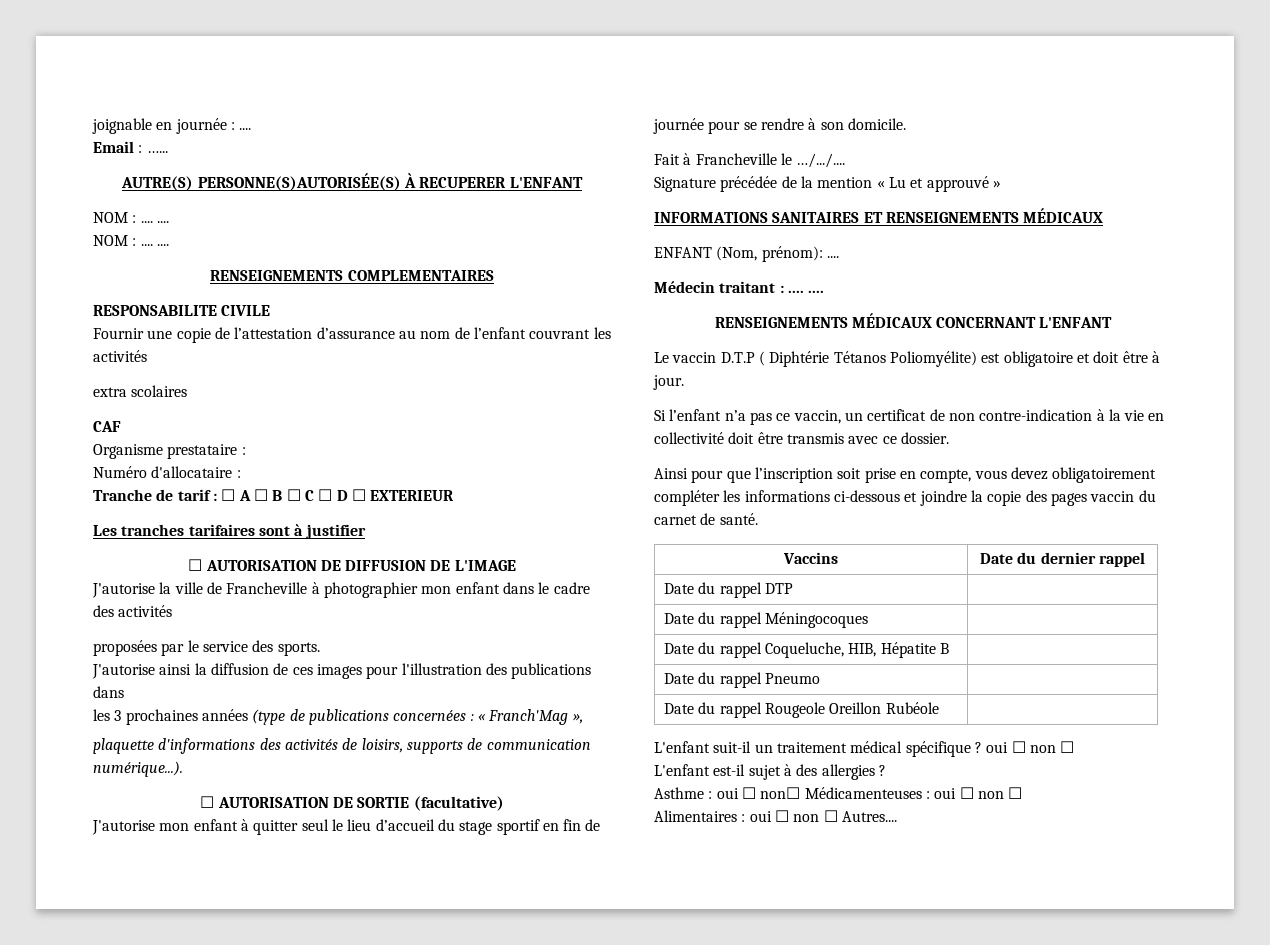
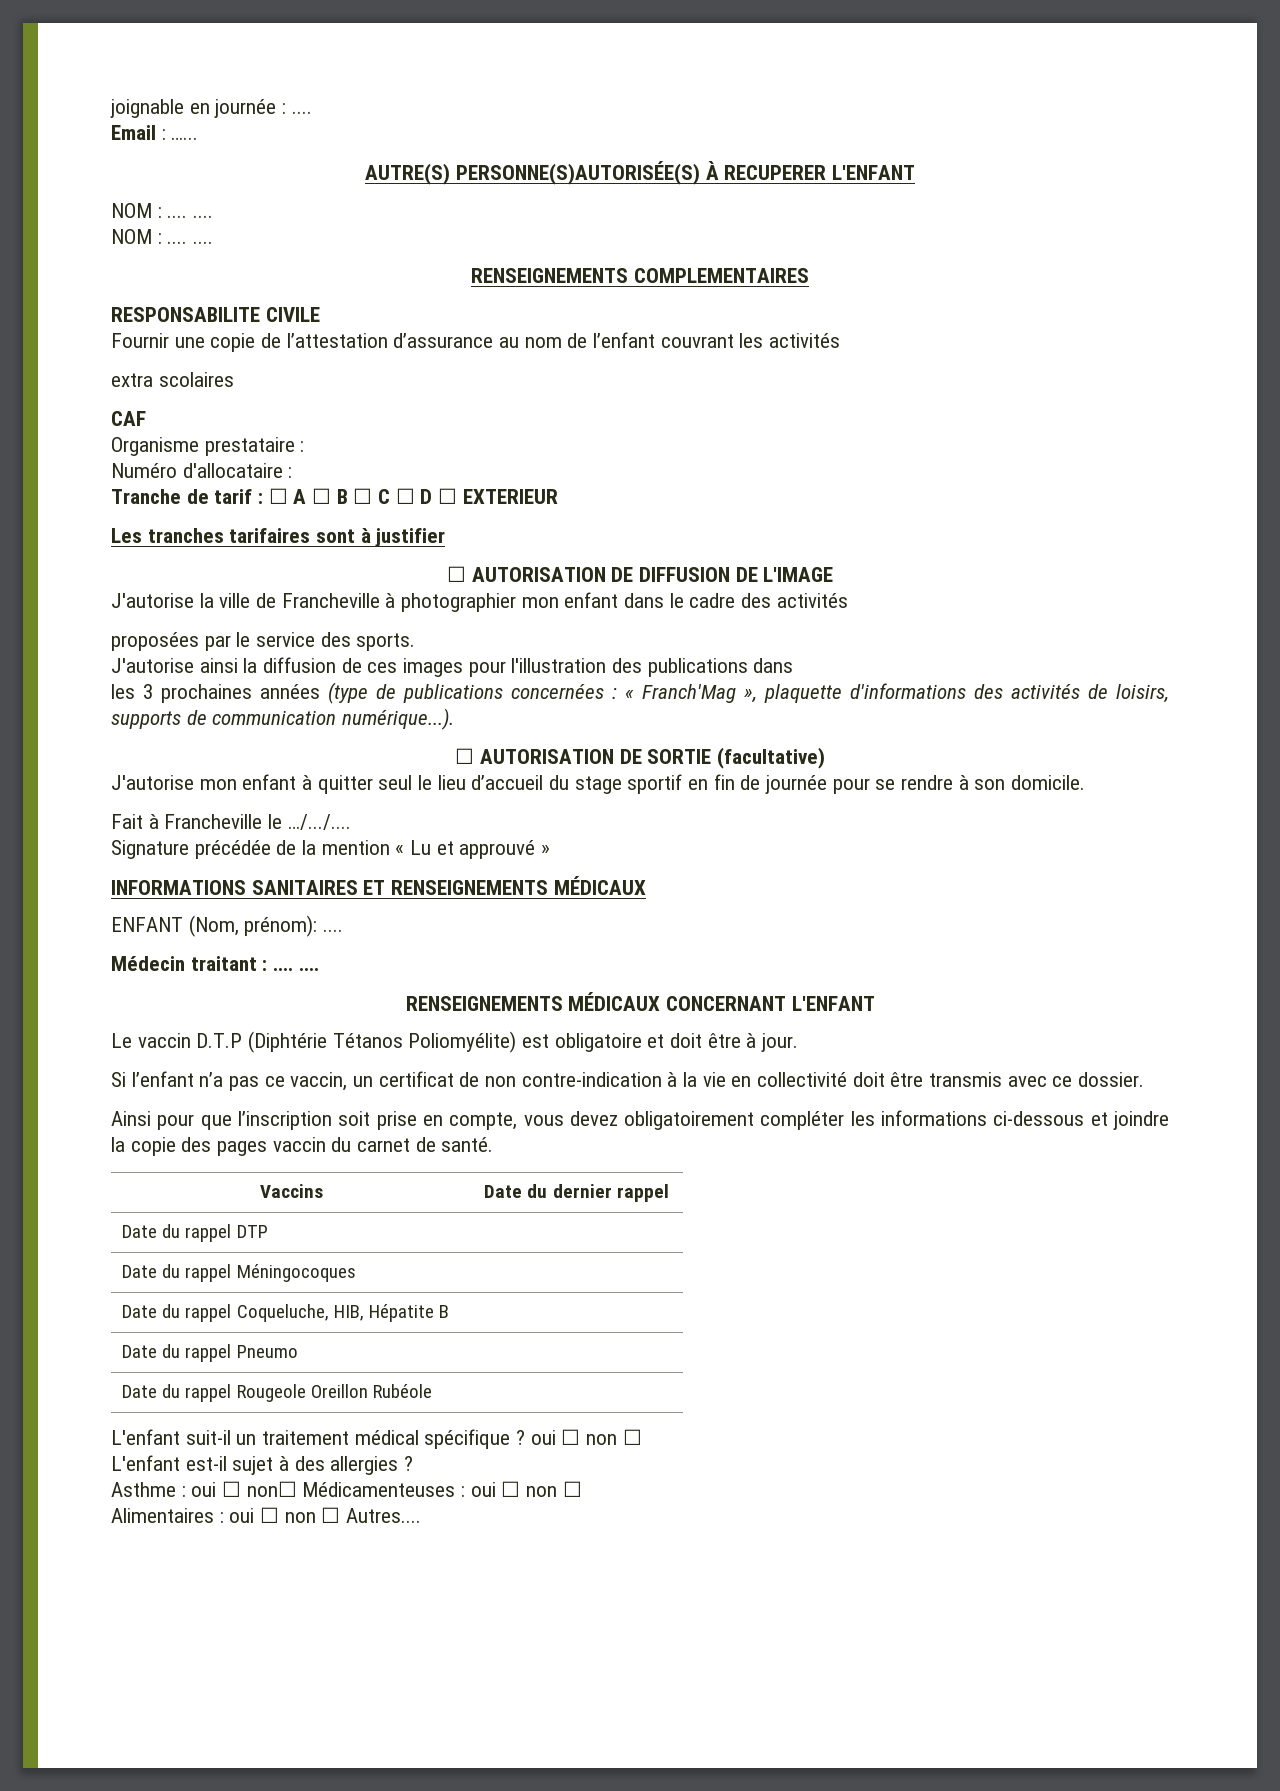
- les 3 prochaines années (type de publications concernées : « Franch'Mag »,
- plaquette d'informations des activités de loisirs, supports de communication numérique...).
+ les 3 prochaines années (type de publications concernées : « Franch'Mag », plaquette d'informations des activités de loisirs, supports de communication numérique...).
- Le vaccin D.T.P ( Diphtérie Tétanos Poliomyélite) est obligatoire et doit être à jour.
+ Le vaccin D.T.P (Diphtérie Tétanos Poliomyélite) est obligatoire et doit être à jour.

